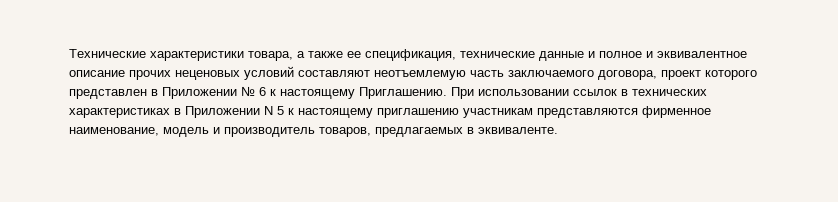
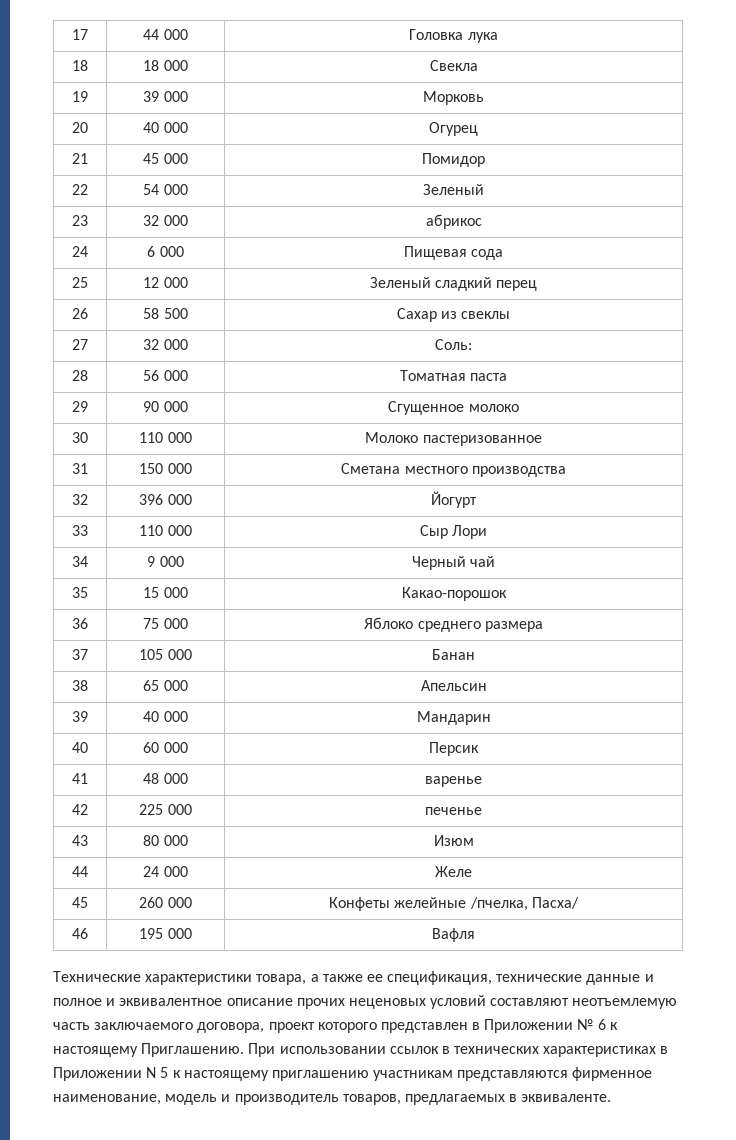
+ 17 | 44 000 | Головка лука
+ 18 | 18 000 | Свекла
+ 19 | 39 000 | Морковь
+ 20 | 40 000 | Огурец
+ 21 | 45 000 | Помидор
+ 22 | 54 000 | Зеленый
+ 23 | 32 000 | абрикос
+ 24 | 6 000 | Пищевая сода
+ 25 | 12 000 | Зеленый сладкий перец
+ 26 | 58 500 | Сахар из свеклы
+ 27 | 32 000 | Соль:
+ 28 | 56 000 | Томатная паста
+ 29 | 90 000 | Сгущенное молоко
+ 30 | 110 000 | Молоко пастеризованное
+ 31 | 150 000 | Сметана местного производства
+ 32 | 396 000 | Йогурт
+ 33 | 110 000 | Сыр Лори
+ 34 | 9 000 | Черный чай
+ 35 | 15 000 | Какао-порошок
+ 36 | 75 000 | Яблоко среднего размера
+ 37 | 105 000 | Банан
+ 38 | 65 000 | Апельсин
+ 39 | 40 000 | Мандарин
+ 40 | 60 000 | Персик
+ 41 | 48 000 | варенье
+ 42 | 225 000 | печенье
+ 43 | 80 000 | Изюм
+ 44 | 24 000 | Желе
+ 45 | 260 000 | Конфеты желейные /пчелка, Пасха/
+ 46 | 195 000 | Вафля

